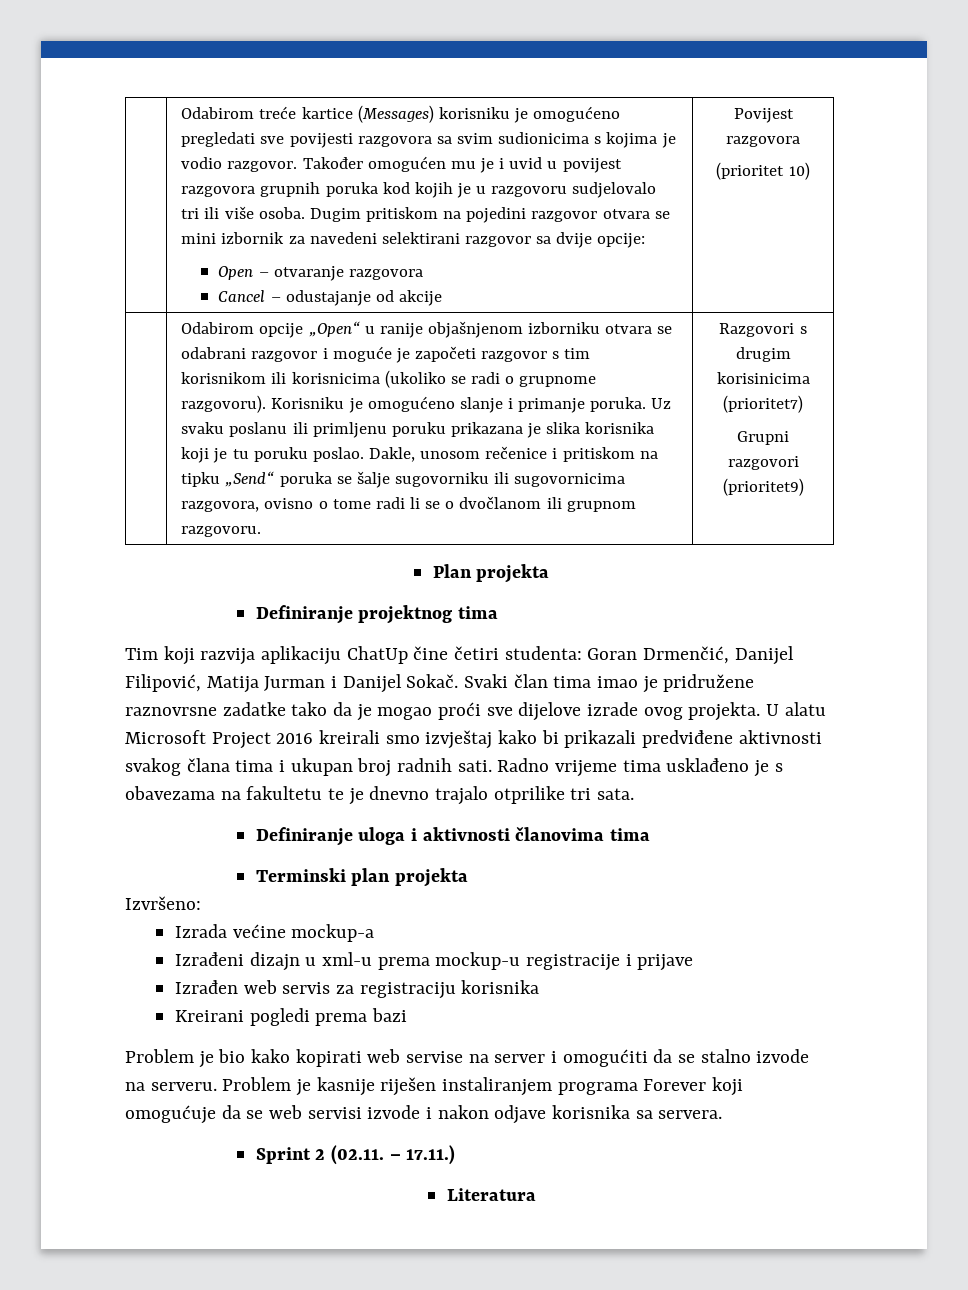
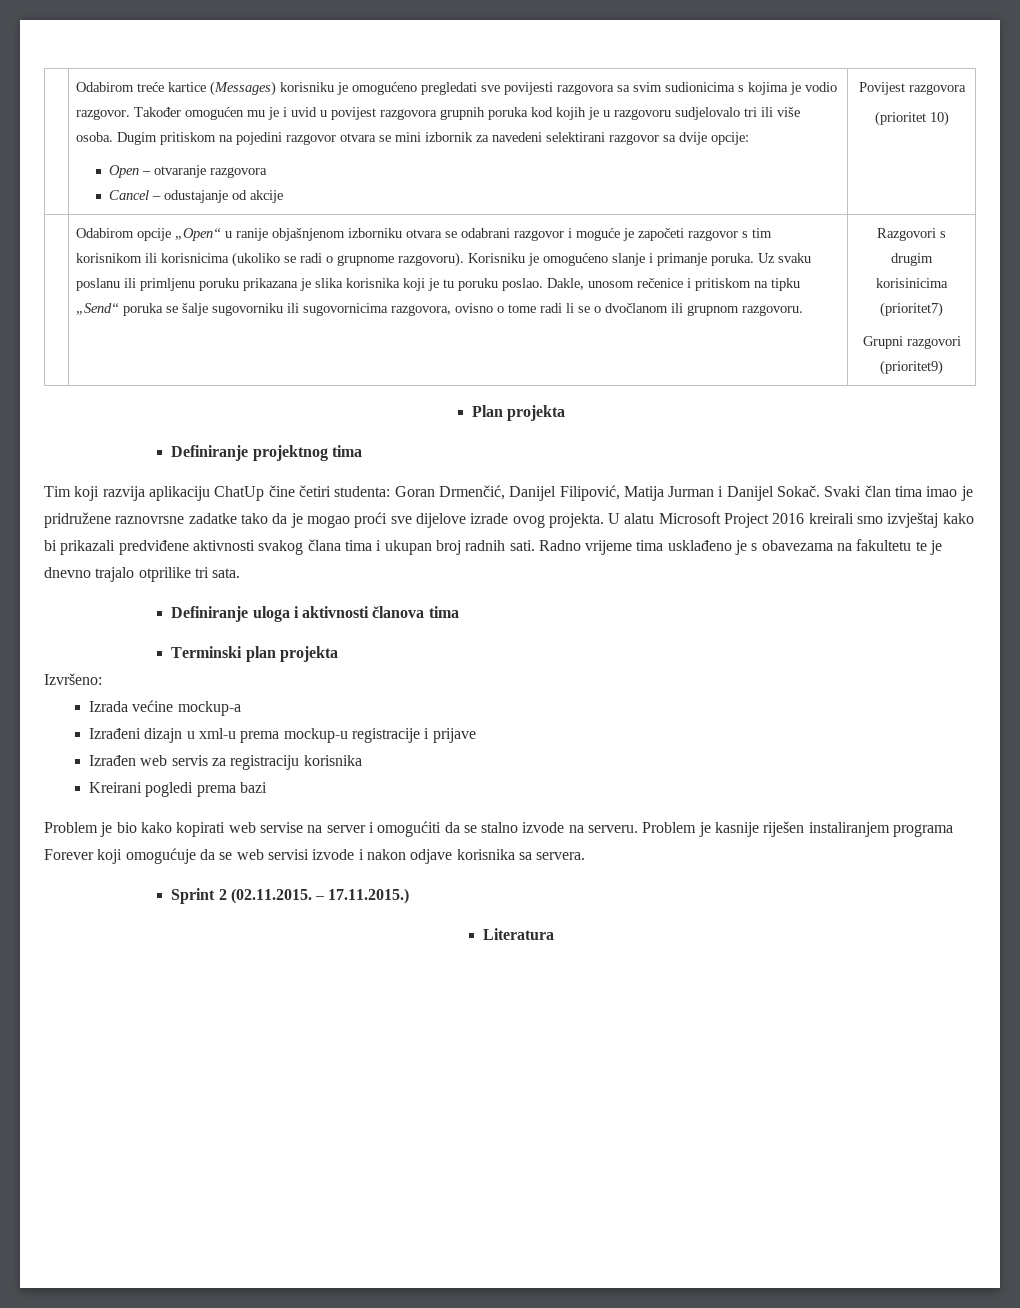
- Definiranje uloga i aktivnosti članovima tima
+ Definiranje uloga i aktivnosti članova tima
- Sprint 2 (02.11. – 17.11.)
+ Sprint 2 (02.11.2015. – 17.11.2015.)

